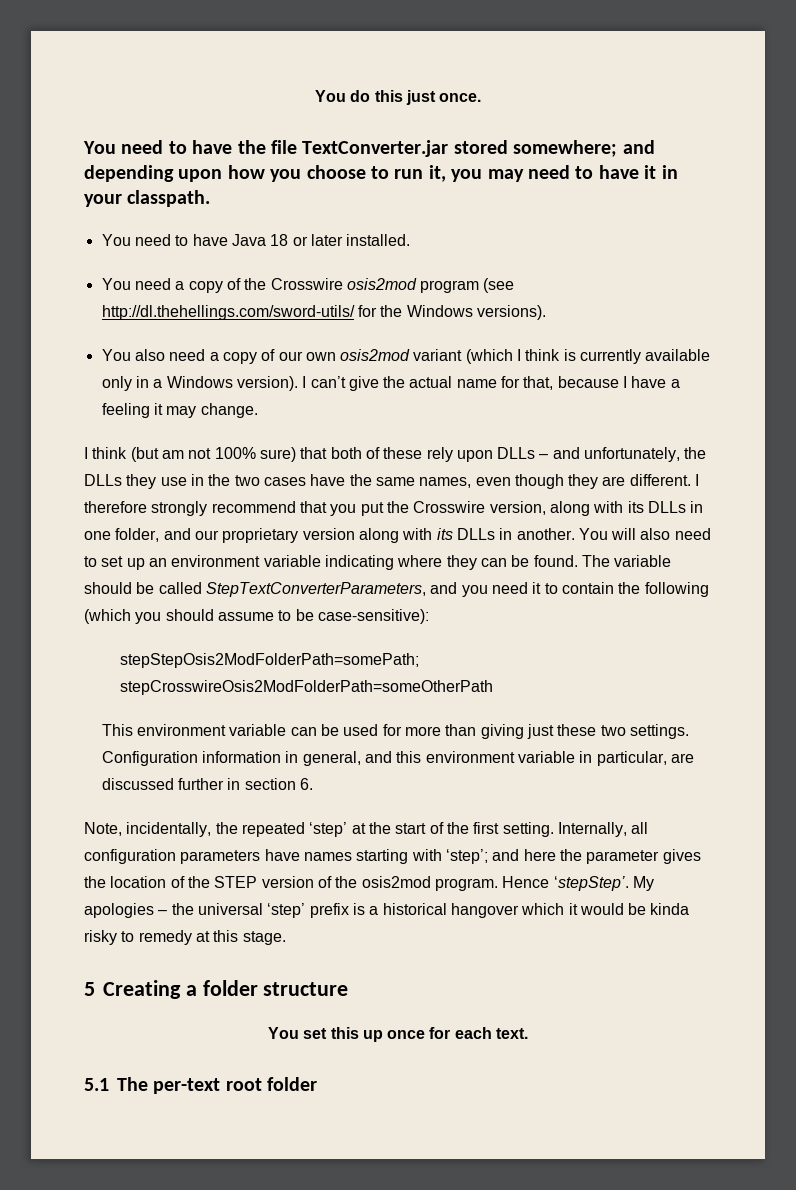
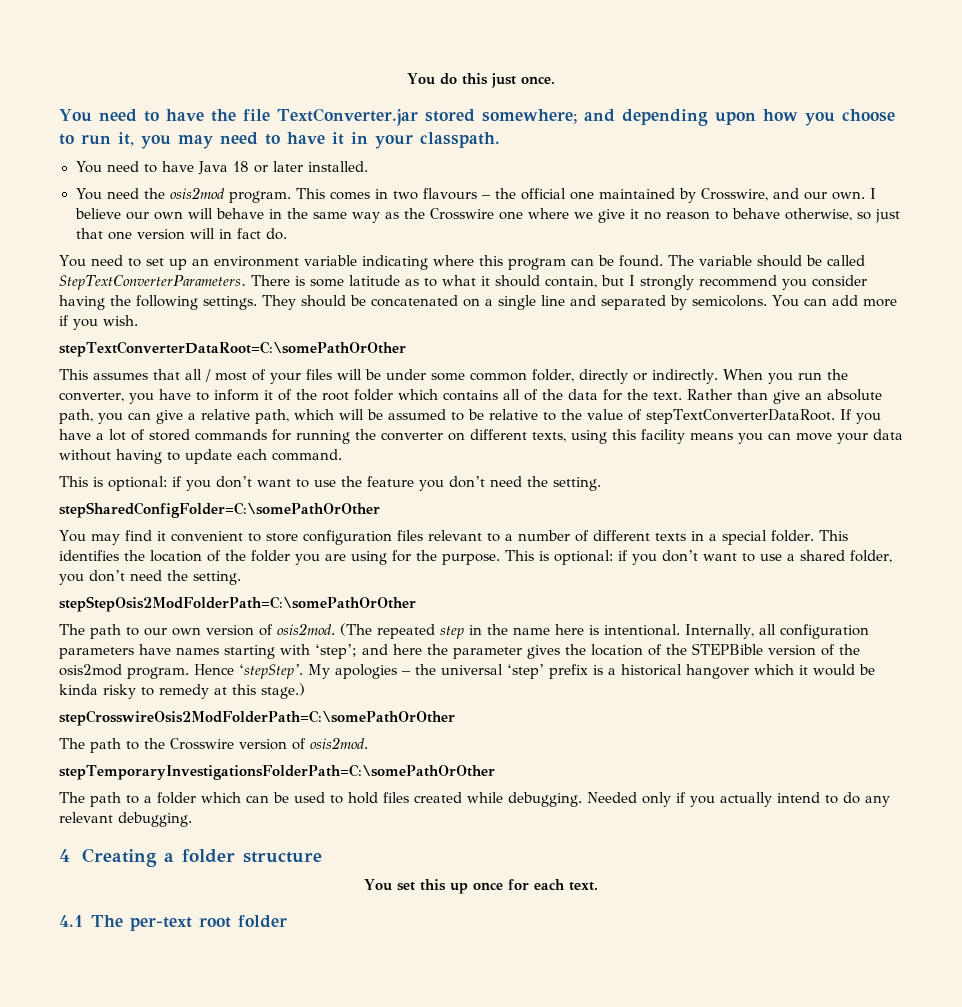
- You need a copy of the Crosswire osis2mod program (see http://dl.thehellings.com/sword-utils/ for the Windows versions).
- You also need a copy of our own osis2mod variant (which I think is currently available only in a Windows version). I can’t give the actual name for that, because I have a feeling it may change.
- I think (but am not 100% sure) that both of these rely upon DLLs – and unfortunately, the DLLs they use in the two cases have the same names, even though they are different. I therefore strongly recommend that you put the Crosswire version, along with its DLLs in one folder, and our proprietary version along with its DLLs in another. You will also need to set up an environment variable indicating where they can be found.
+ You need the osis2mod program. This comes in two flavours – the official one maintained by Crosswire, and our own. I believe our own will behave in the same way as the Crosswire one where we give it no reason to behave otherwise, so just that one version will in fact do.
+ You need to set up an environment variable indicating where this program can be found.
- The variable should be called StepTextConverterParameters, and you need it to contain the following (which you should assume to be case-sensitive):
- stepStepOsis2ModFolderPath=somePath; stepCrosswireOsis2ModFolderPath=someOtherPath
- This environment variable can be used for more than giving just these two settings. Configuration information in general, and this environment variable in particular, are discussed further in section 6.
- Note, incidentally, the repeated ‘step’ at the start of the first setting.
+ The variable should be called StepTextConverterParameters. There is some latitude as to what it should contain, but I strongly recommend you consider having the following settings. They should be concatenated on a single line and separated by semicolons. You can add more if you wish.
+ stepTextConverterDataRoot=C:\somePathOrOther
+ This assumes that all / most of your files will be under some common folder, directly or indirectly. When you run the converter, you have to inform it of the root folder which contains all of the data for the text. Rather than give an absolute path, you can give a relative path, which will be assumed to be relative to the value of stepTextConverterDataRoot. If you have a lot of stored commands for running the converter on different texts, using this facility means you can move your data without having to update each command.
+ This is optional: if you don’t want to use the feature you don’t need the setting.
+ stepSharedConfigFolder=C:\somePathOrOther
+ You may find it convenient to store configuration files relevant to a number of different texts in a special folder. This identifies the location of the folder you are using for the purpose. This is optional: if you don’t want to use a shared folder, you don’t need the setting.
+ stepStepOsis2ModFolderPath=C:\somePathOrOther
+ The path to our own version of osis2mod. (The repeated step in the name here is intentional.
- Internally, all configuration parameters have names starting with ‘step’; and here the parameter gives the location of the STEP version of the osis2mod program.
+ Internally, all configuration parameters have names starting with ‘step’; and here the parameter gives the location of the STEPBible version of the osis2mod program.
- My apologies – the universal ‘step’ prefix is a historical hangover which it would be kinda risky to remedy at this stage.
- 5 Creating a folder structure
+ My apologies – the universal ‘step’ prefix is a historical hangover which it would be kinda risky to remedy at this stage.)
+ stepCrosswireOsis2ModFolderPath=C:\somePathOrOther
+ The path to the Crosswire version of osis2mod.
+ stepTemporaryInvestigationsFolderPath=C:\somePathOrOther
+ The path to a folder which can be used to hold files created while debugging. Needed only if you actually intend to do any relevant debugging.
+ 4 Creating a folder structure
- 5.1 The per-text root folder
+ 4.1 The per-text root folder

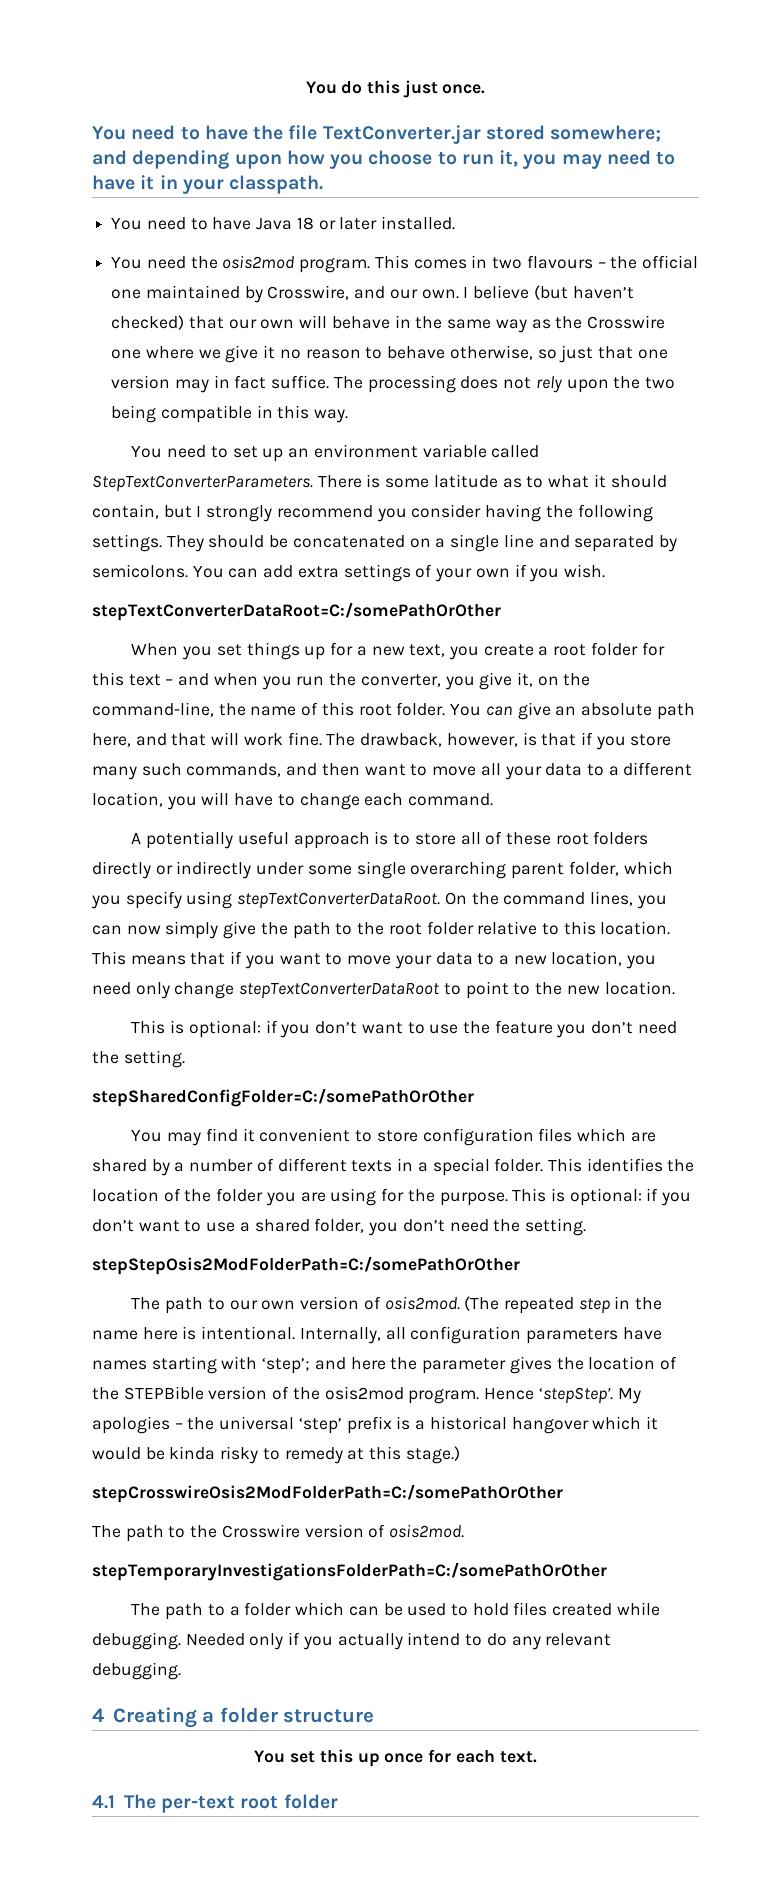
- I believe our own will behave in the same way as the Crosswire one where we give it no reason to behave otherwise, so just that one version will in fact do.
+ I believe (but haven’t checked) that our own will behave in the same way as the Crosswire one where we give it no reason to behave otherwise, so just that one version may in fact suffice. The processing does not rely upon the two being compatible in this way.
- You need to set up an environment variable indicating where this program can be found. The variable should be called StepTextConverterParameters.
+ You need to set up an environment variable called StepTextConverterParameters.
- You can add more if you wish.
- stepTextConverterDataRoot=C:\somePathOrOther
- This assumes that all / most of your files will be under some common folder, directly or indirectly. When you run the converter, you have to inform it of the root folder which contains all of the data for the text. Rather than give an absolute path, you can give a relative path, which will be assumed to be relative to the value of stepTextConverterDataRoot. If you have a lot of stored commands for running the converter on different texts, using this facility means you can move your data without having to update each command.
+ You can add extra settings of your own if you wish.
+ stepTextConverterDataRoot=C:/somePathOrOther
+ When you set things up for a new text, you create a root folder for this text – and when you run the converter, you give it, on the command-line, the name of this root folder. You can give an absolute path here, and that will work fine. The drawback, however, is that if you store many such commands, and then want to move all your data to a different location, you will have to change each command.
+ A potentially useful approach is to store all of these root folders directly or indirectly under some single overarching parent folder, which you specify using stepTextConverterDataRoot. On the command lines, you can now simply give the path to the root folder relative to this location. This means that if you want to move your data to a new location, you need only change stepTextConverterDataRoot to point to the new location.
- stepSharedConfigFolder=C:\somePathOrOther
+ stepSharedConfigFolder=C:/somePathOrOther
- You may find it convenient to store configuration files relevant to a number of different texts in a special folder.
+ You may find it convenient to store configuration files which are shared by a number of different texts in a special folder.
- stepStepOsis2ModFolderPath=C:\somePathOrOther
+ stepStepOsis2ModFolderPath=C:/somePathOrOther
- stepCrosswireOsis2ModFolderPath=C:\somePathOrOther
+ stepCrosswireOsis2ModFolderPath=C:/somePathOrOther
- stepTemporaryInvestigationsFolderPath=C:\somePathOrOther
+ stepTemporaryInvestigationsFolderPath=C:/somePathOrOther

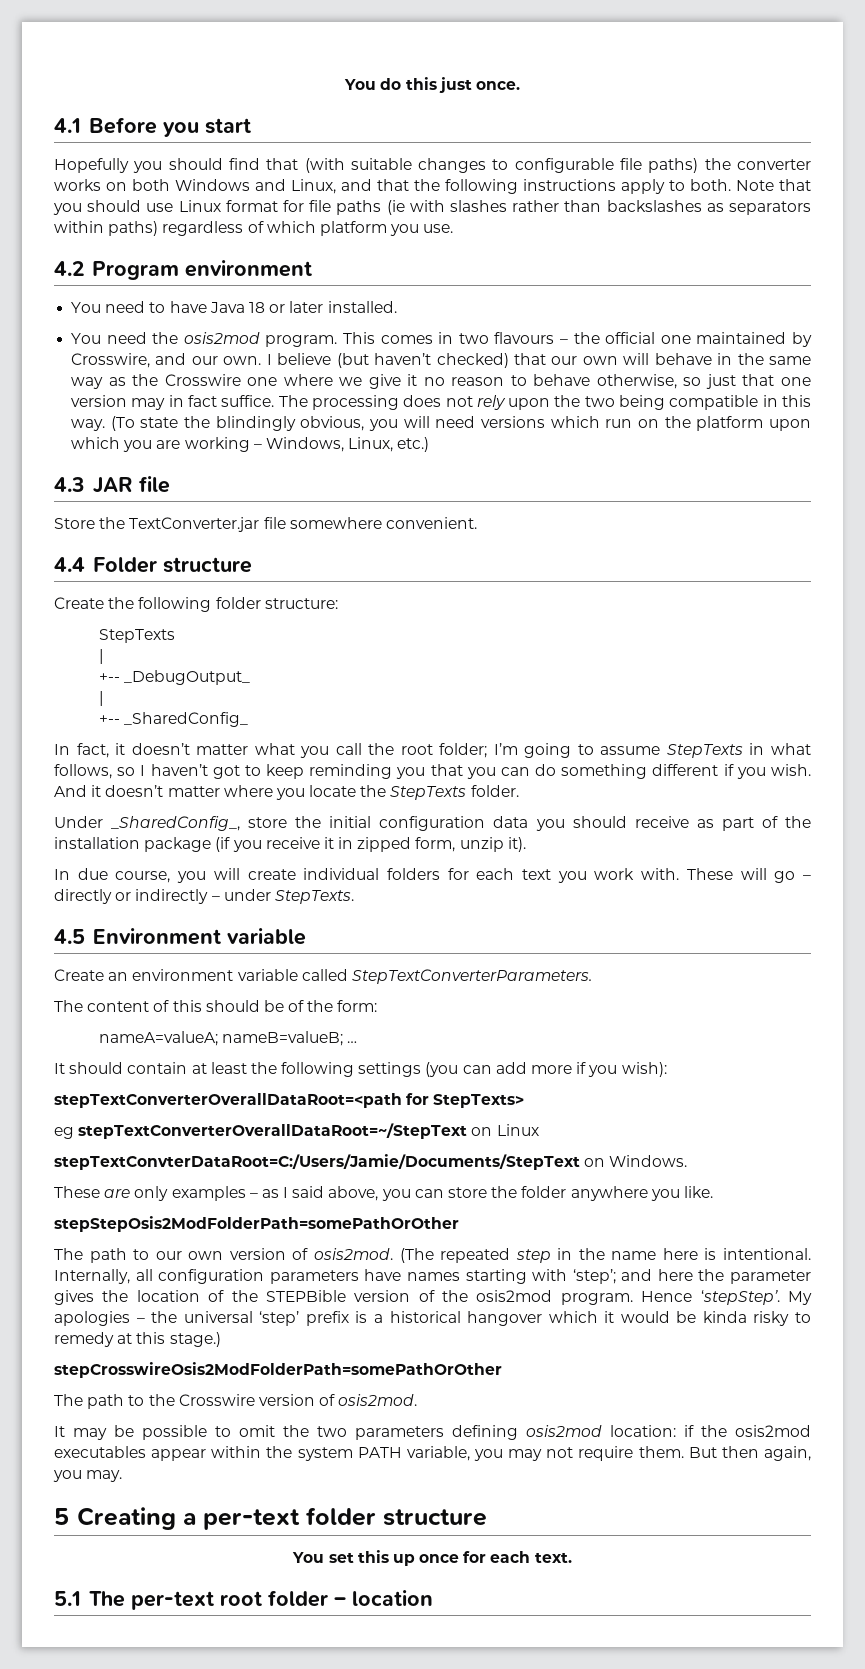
- You need to have the file TextConverter.jar stored somewhere; and depending upon how you choose to run it, you may need to have it in your classpath.
+ 4.1 Before you start
+ Hopefully you should find that (with suitable changes to configurable file paths) the converter works on both Windows and Linux, and that the following instructions apply to both. Note that you should use Linux format for file paths (ie with slashes rather than backslashes as separators within paths) regardless of which platform you use.
+ 4.2 Program environment
- The processing does not rely upon the two being compatible in this way.
- You need to set up an environment variable called StepTextConverterParameters. There is some latitude as to what it should contain, but I strongly recommend you consider having the following settings. They should be concatenated on a single line and separated by semicolons. You can add extra settings of your own if you wish.
- stepTextConverterDataRoot=C:/somePathOrOther
- When you set things up for a new text, you create a root folder for this text – and when you run the converter, you give it, on the command-line, the name of this root folder. You can give an absolute path here, and that will work fine. The drawback, however, is that if you store many such commands, and then want to move all your data to a different location, you will have to change each command.
- A potentially useful approach is to store all of these root folders directly or indirectly under some single overarching parent folder, which you specify using stepTextConverterDataRoot. On the command lines, you can now simply give the path to the root folder relative to this location. This means that if you want to move your data to a new location, you need only change stepTextConverterDataRoot to point to the new location.
- This is optional: if you don’t want to use the feature you don’t need the setting.
- stepSharedConfigFolder=C:/somePathOrOther
- You may find it convenient to store configuration files which are shared by a number of different texts in a special folder. This identifies the location of the folder you are using for the purpose. This is optional: if you don’t want to use a shared folder, you don’t need the setting.
- stepStepOsis2ModFolderPath=C:/somePathOrOther
+ The processing does not rely upon the two being compatible in this way. (To state the blindingly obvious, you will need versions which run on the platform upon which you are working – Windows, Linux, etc.)
+ 4.3 JAR file
+ Store the TextConverter.jar file somewhere convenient.
+ 4.4 Folder structure
+ Create the following folder structure:
+ StepTexts
+ |
+ +-- _DebugOutput_
+ |
+ +-- _SharedConfig_
+ In fact, it doesn’t matter what you call the root folder; I’m going to assume StepTexts in what follows, so I haven’t got to keep reminding you that you can do something different if you wish. And it doesn’t matter where you locate the StepTexts folder.
+ Under _SharedConfig_, store the initial configuration data you should receive as part of the installation package (if you receive it in zipped form, unzip it).
+ In due course, you will create individual folders for each text you work with. These will go – directly or indirectly – under StepTexts.
+ 4.5 Environment variable
+ Create an environment variable called StepTextConverterParameters.
+ The content of this should be of the form:
+ nameA=valueA; nameB=valueB; …
+ It should contain at least the following settings (you can add more if you wish):
+ stepTextConverterOverallDataRoot=<path for StepTexts>
+ eg stepTextConverterOverallDataRoot=~/StepText on Linux
+ stepTextConvterDataRoot=C:/Users/Jamie/Documents/StepText on Windows.
+ These are only examples – as I said above, you can store the folder anywhere you like.
+ stepStepOsis2ModFolderPath=somePathOrOther
- stepCrosswireOsis2ModFolderPath=C:/somePathOrOther
+ stepCrosswireOsis2ModFolderPath=somePathOrOther
- stepTemporaryInvestigationsFolderPath=C:/somePathOrOther
- The path to a folder which can be used to hold files created while debugging. Needed only if you actually intend to do any relevant debugging.
- 4 Creating a folder structure
+ It may be possible to omit the two parameters defining osis2mod location: if the osis2mod executables appear within the system PATH variable, you may not require them. But then again, you may.
+ 5 Creating a per-text folder structure
- 4.1 The per-text root folder
+ 5.1 The per-text root folder – location

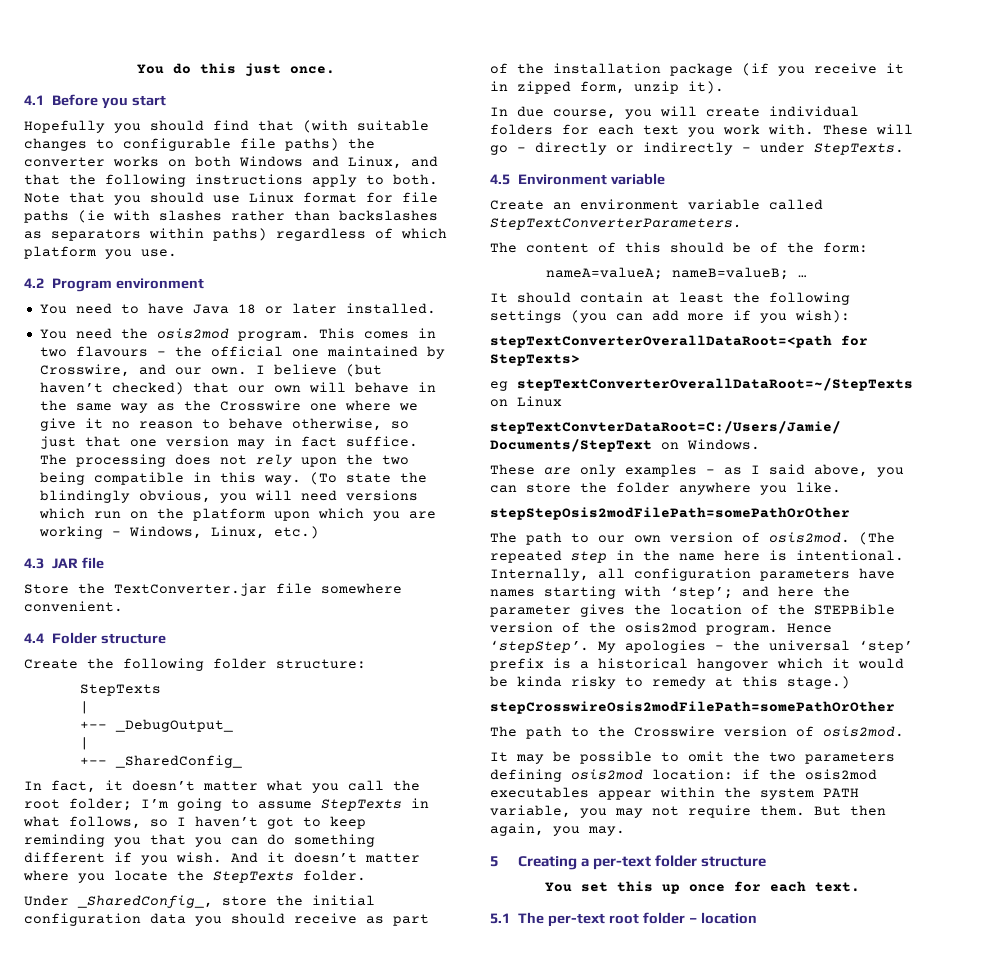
- eg stepTextConverterOverallDataRoot=~/StepText on Linux
+ eg stepTextConverterOverallDataRoot=~/StepTexts on Linux
- stepStepOsis2ModFolderPath=somePathOrOther
+ stepStepOsis2modFilePath=somePathOrOther
- stepCrosswireOsis2ModFolderPath=somePathOrOther
+ stepCrosswireOsis2modFilePath=somePathOrOther

